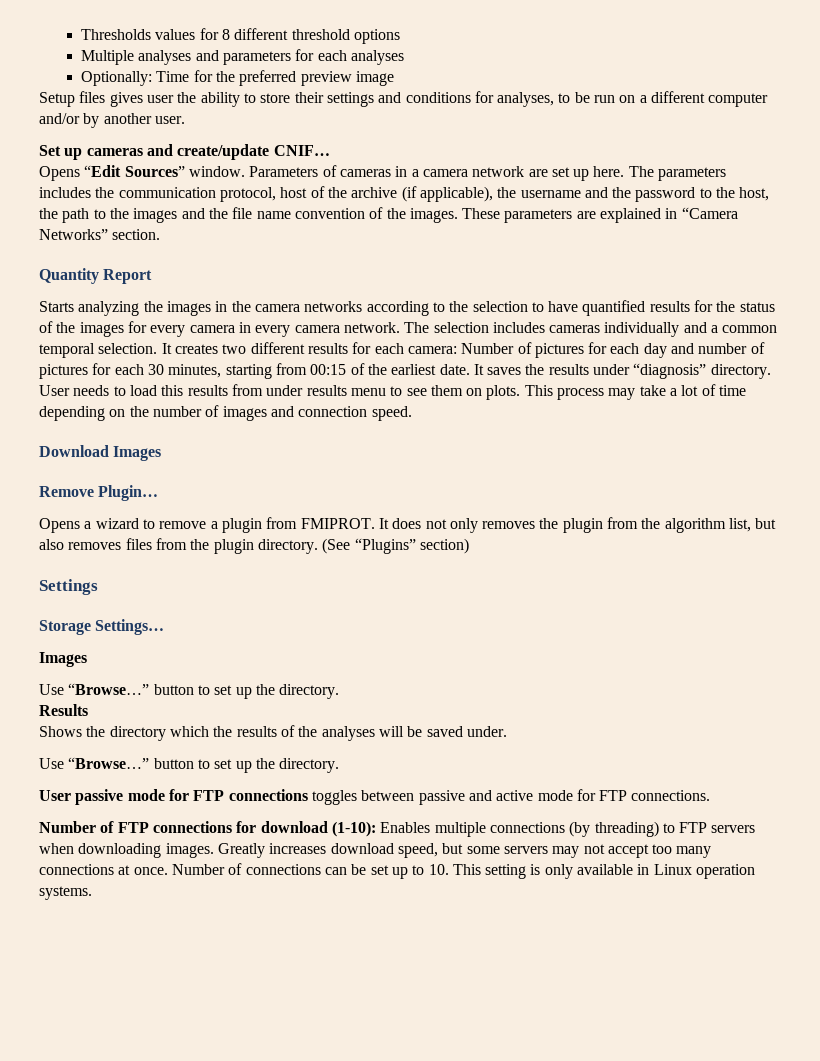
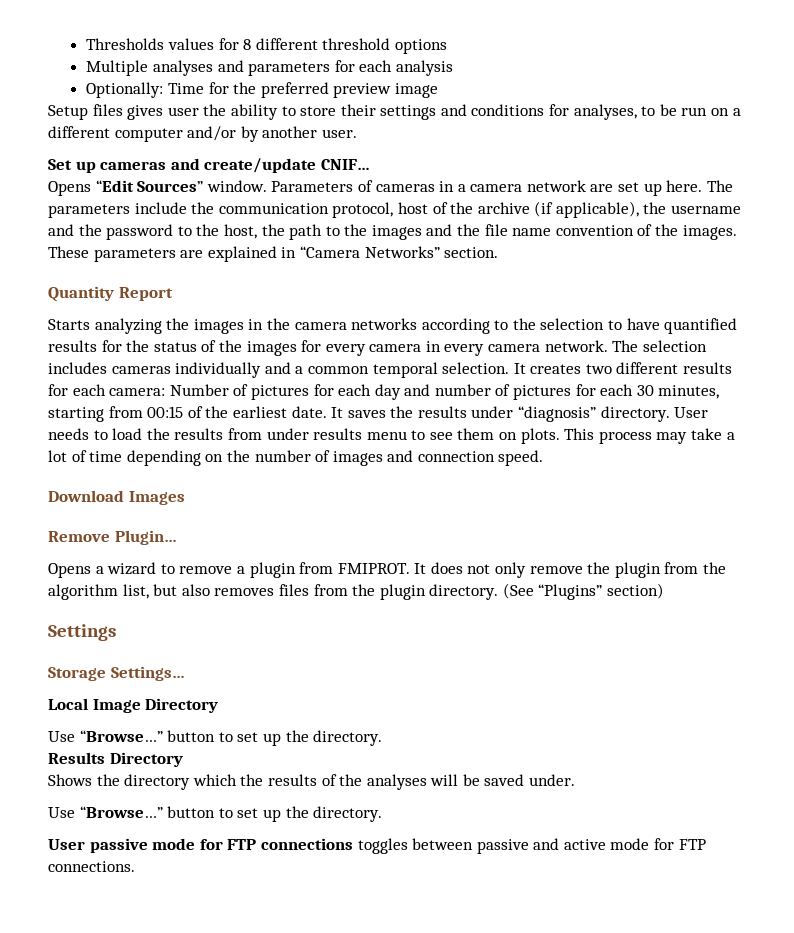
- Multiple analyses and parameters for each analyses
+ Multiple analyses and parameters for each analysis
- The parameters includes the communication protocol, host of the archive (if applicable), the username and the password to the host, the path to the images and the file name convention of the images.
+ The parameters include the communication protocol, host of the archive (if applicable), the username and the password to the host, the path to the images and the file name convention of the images.
- User needs to load this results from under results menu to see them on plots.
+ User needs to load the results from under results menu to see them on plots.
- It does not only removes the plugin from the algorithm list, but also removes files from the plugin directory.
+ It does not only remove the plugin from the algorithm list, but also removes files from the plugin directory.
  Storage Settings…
- Images
+ Local Image Directory
- Results
+ Results Directory
- Number of FTP connections for download (1-10): Enables multiple connections (by threading) to FTP servers when downloading images. Greatly increases download speed, but some servers may not accept too many connections at once. Number of connections can be set up to 10. This setting is only available in Linux operation systems.

